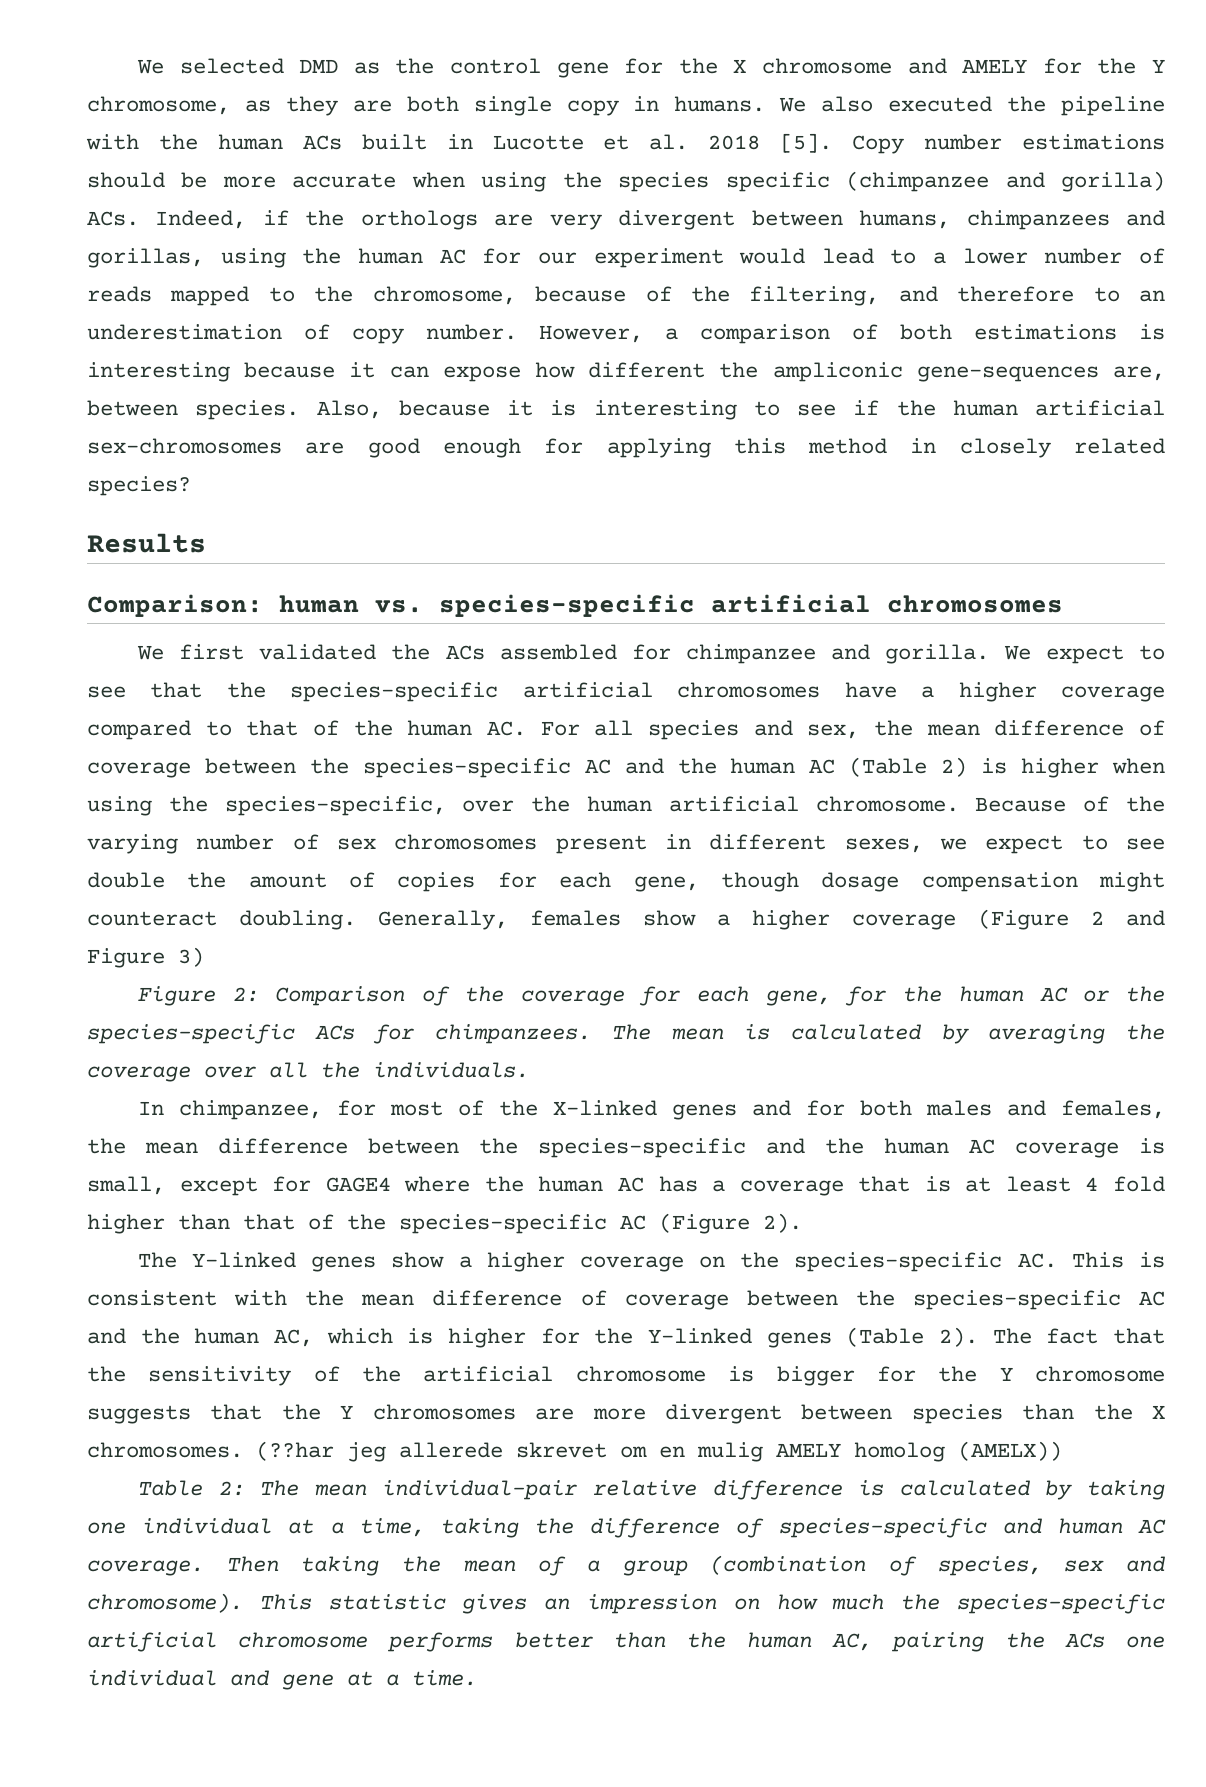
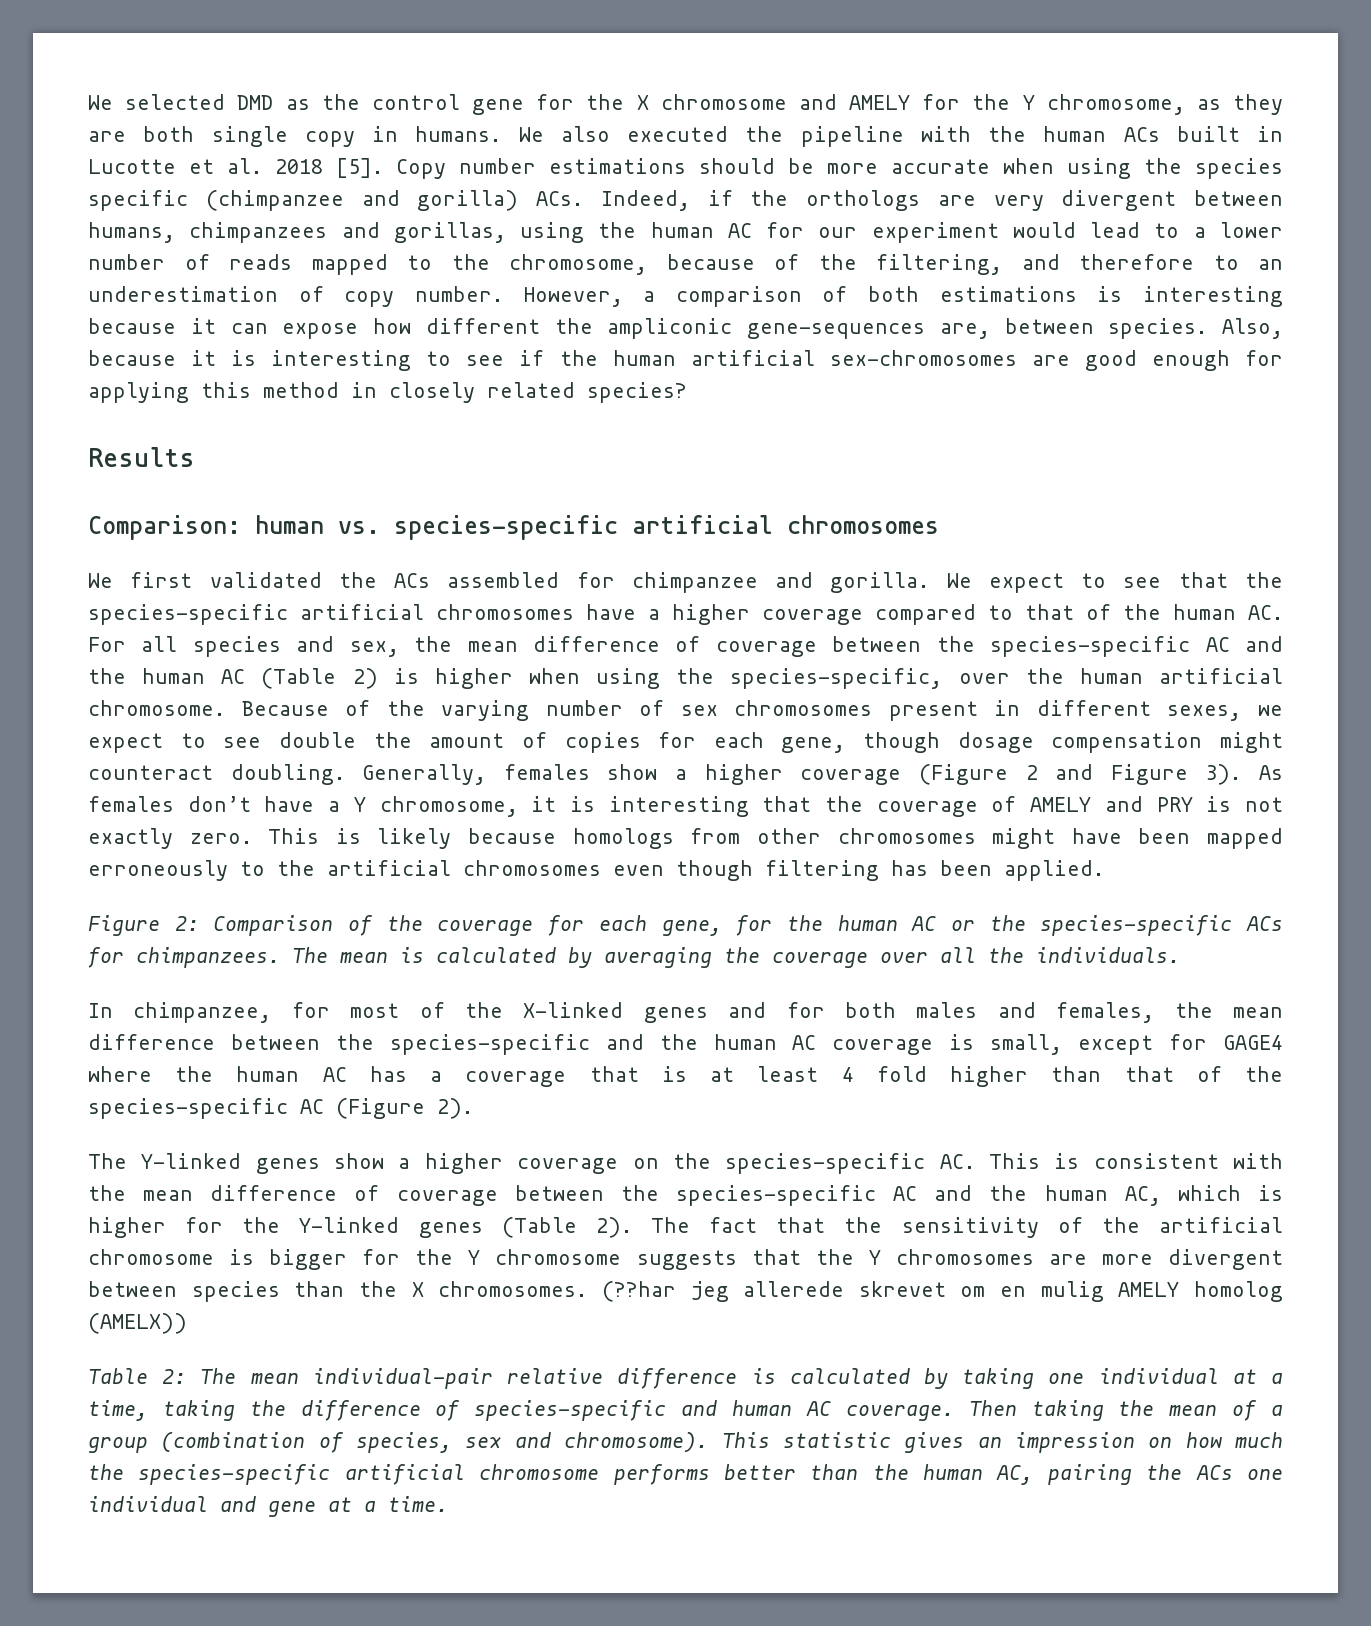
- Generally, females show a higher coverage (Figure 2 and Figure 3)
+ Generally, females show a higher coverage (Figure 2 and Figure 3). As females don’t have a Y chromosome, it is interesting that the coverage of AMELY and PRY is not exactly zero. This is likely because homologs from other chromosomes might have been mapped erroneously to the artificial chromosomes even though filtering has been applied.

